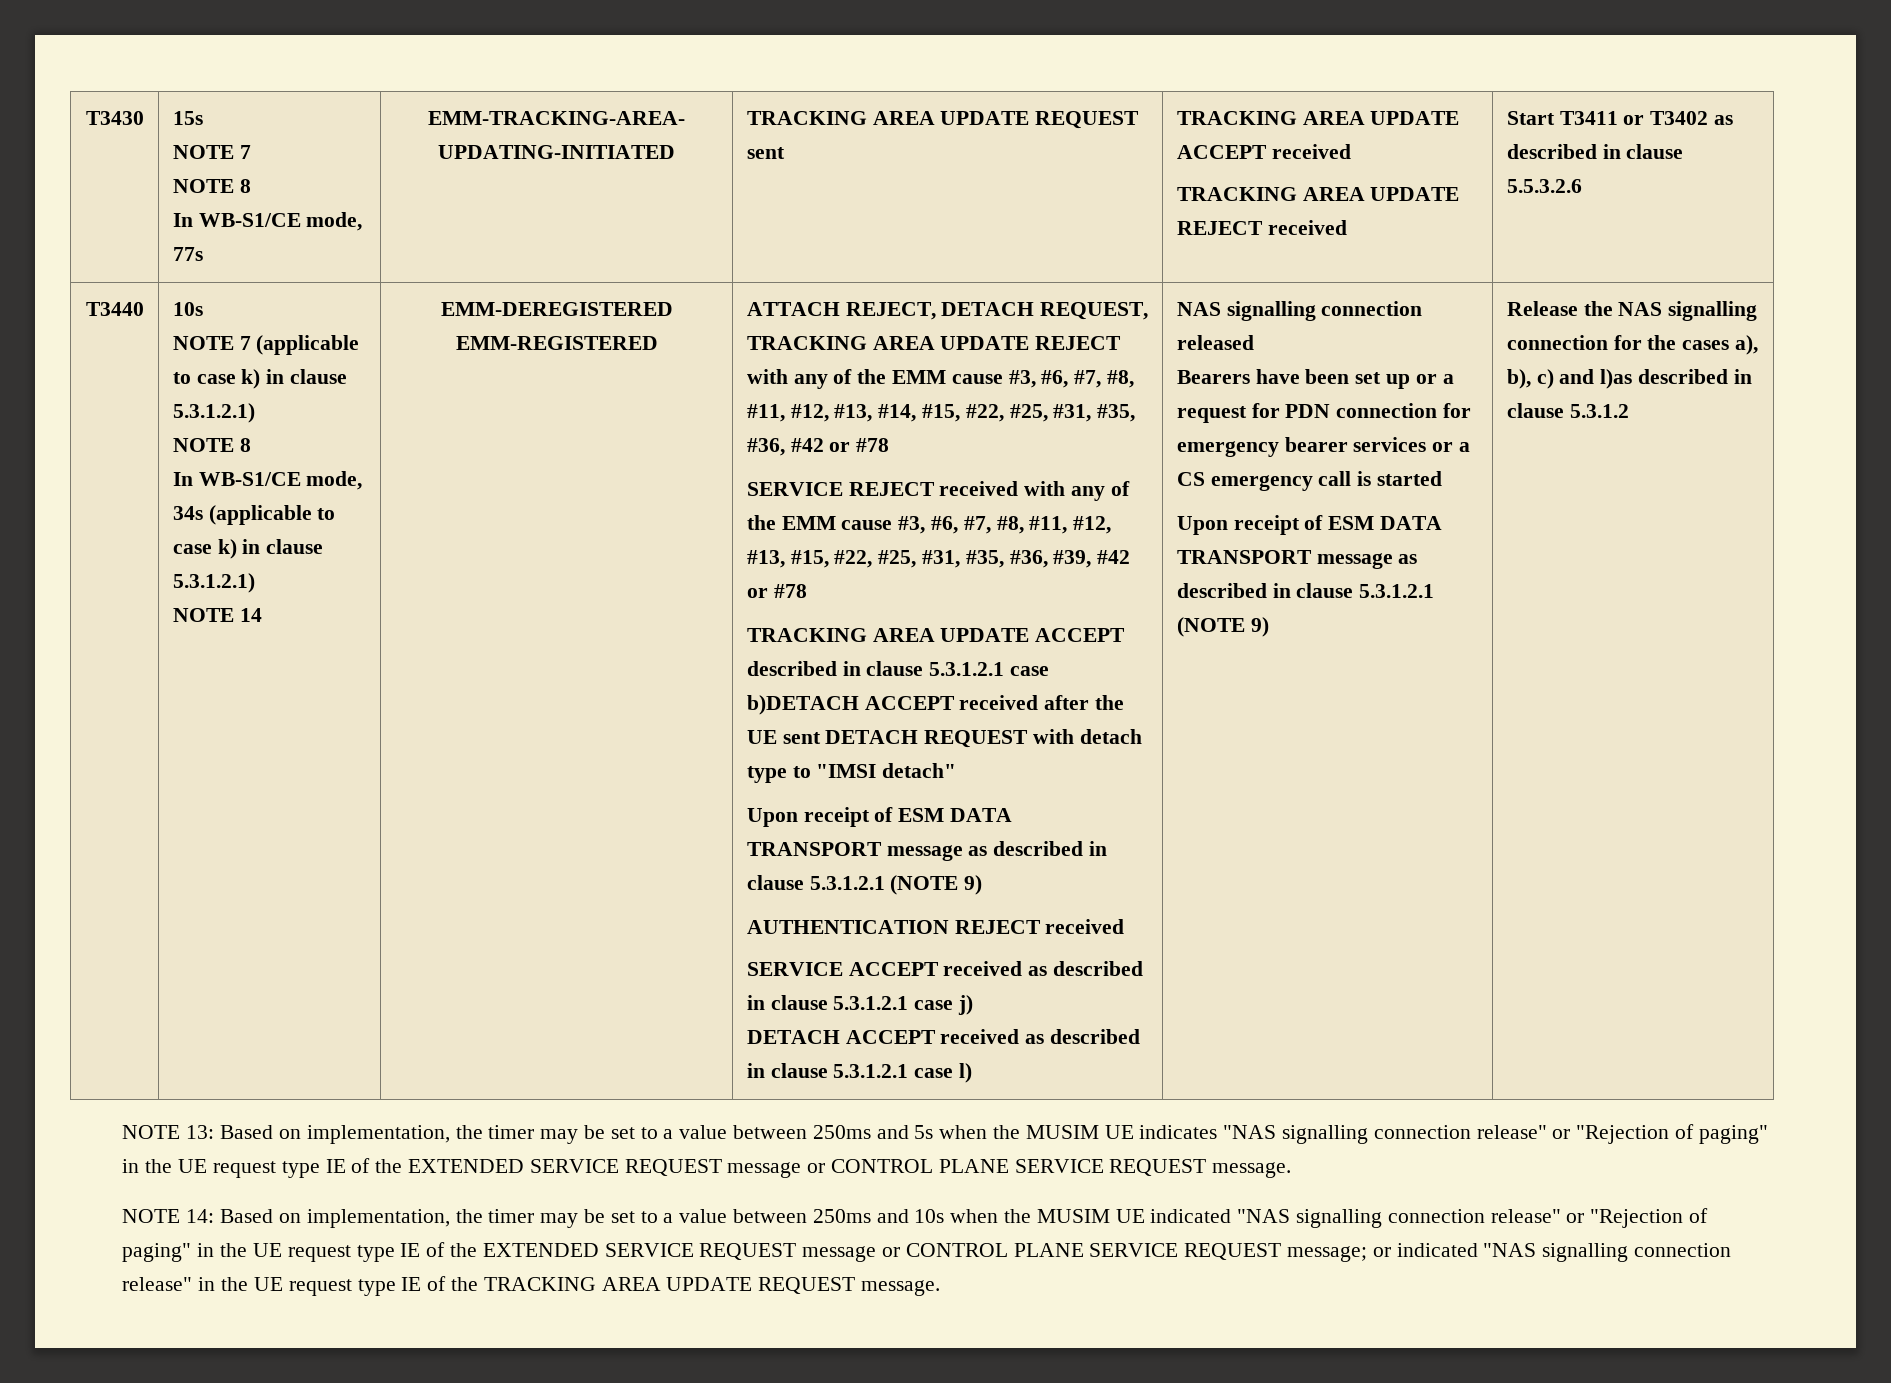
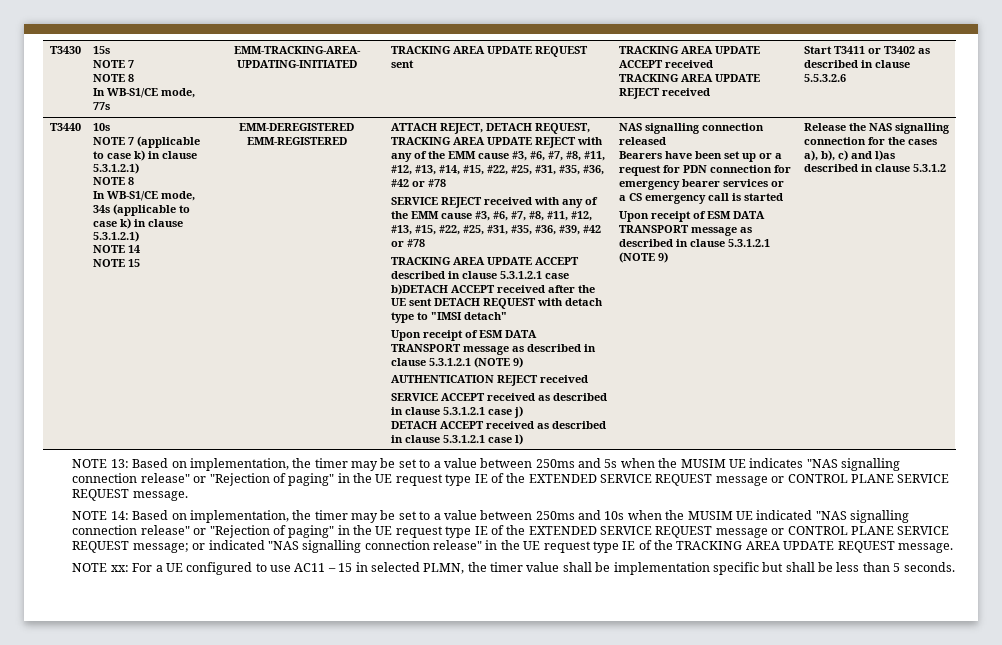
+ NOTE 15
+ NOTE xx: For a UE configured to use AC11 – 15 in selected PLMN, the timer value shall be implementation specific but shall be less than 5 seconds.

